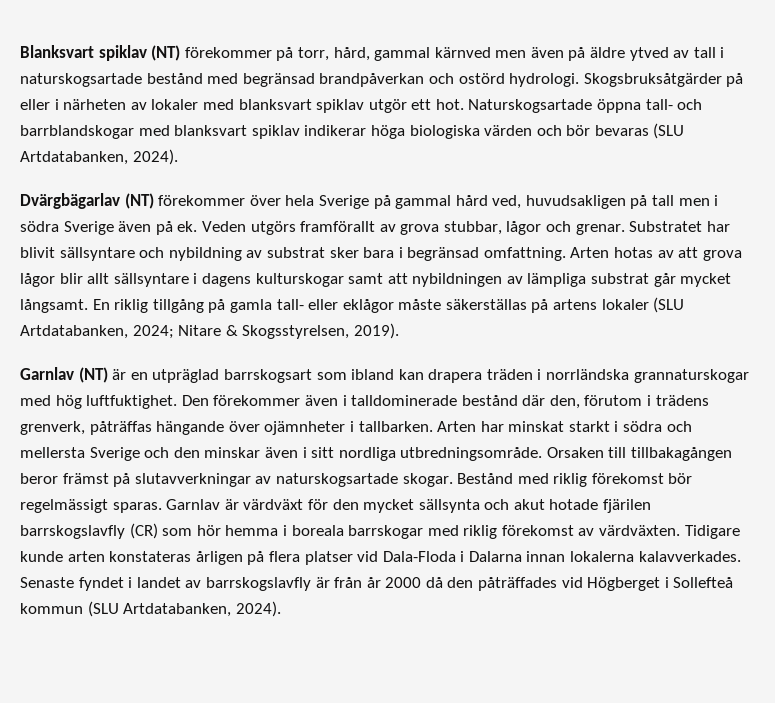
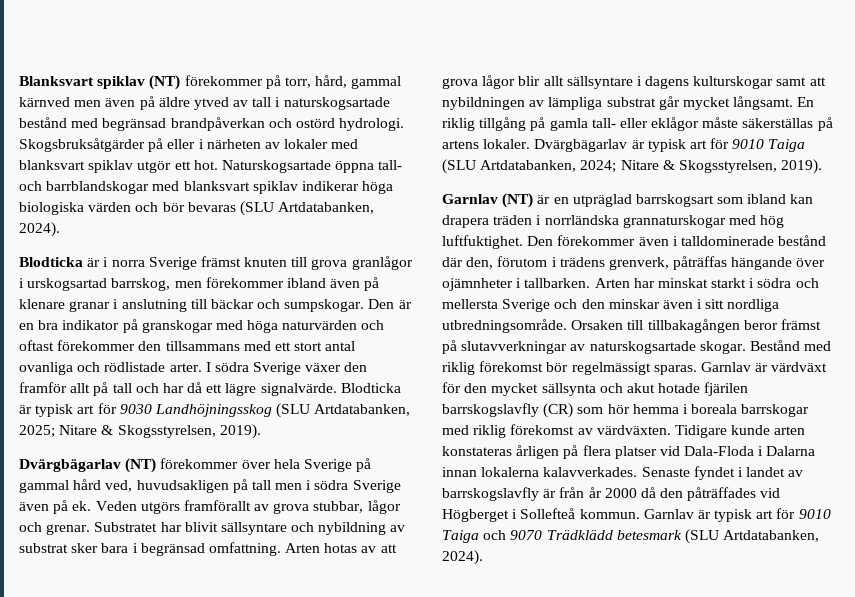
+ Blodticka är i norra Sverige främst knuten till grova granlågor i urskogsartad barrskog, men förekommer ibland även på klenare granar i anslutning till bäckar och sumpskogar. Den är en bra indikator på granskogar med höga naturvärden och oftast förekommer den tillsammans med ett stort antal ovanliga och rödlistade arter. I södra Sverige växer den framför allt på tall och har då ett lägre signalvärde. Blodticka är typisk art för 9030 Landhöjningsskog (SLU Artdatabanken, 2025; Nitare & Skogsstyrelsen, 2019).
- En riklig tillgång på gamla tall- eller eklågor måste säkerställas på artens lokaler (SLU Artdatabanken, 2024; Nitare & Skogsstyrelsen, 2019).
+ En riklig tillgång på gamla tall- eller eklågor måste säkerställas på artens lokaler. Dvärgbägarlav är typisk art för 9010 Taiga (SLU Artdatabanken, 2024; Nitare & Skogsstyrelsen, 2019).
- Senaste fyndet i landet av barrskogslavfly är från år 2000 då den påträffades vid Högberget i Sollefteå kommun (SLU Artdatabanken, 2024).
+ Senaste fyndet i landet av barrskogslavfly är från år 2000 då den påträffades vid Högberget i Sollefteå kommun. Garnlav är typisk art för 9010 Taiga och 9070 Trädklädd betesmark (SLU Artdatabanken, 2024).

